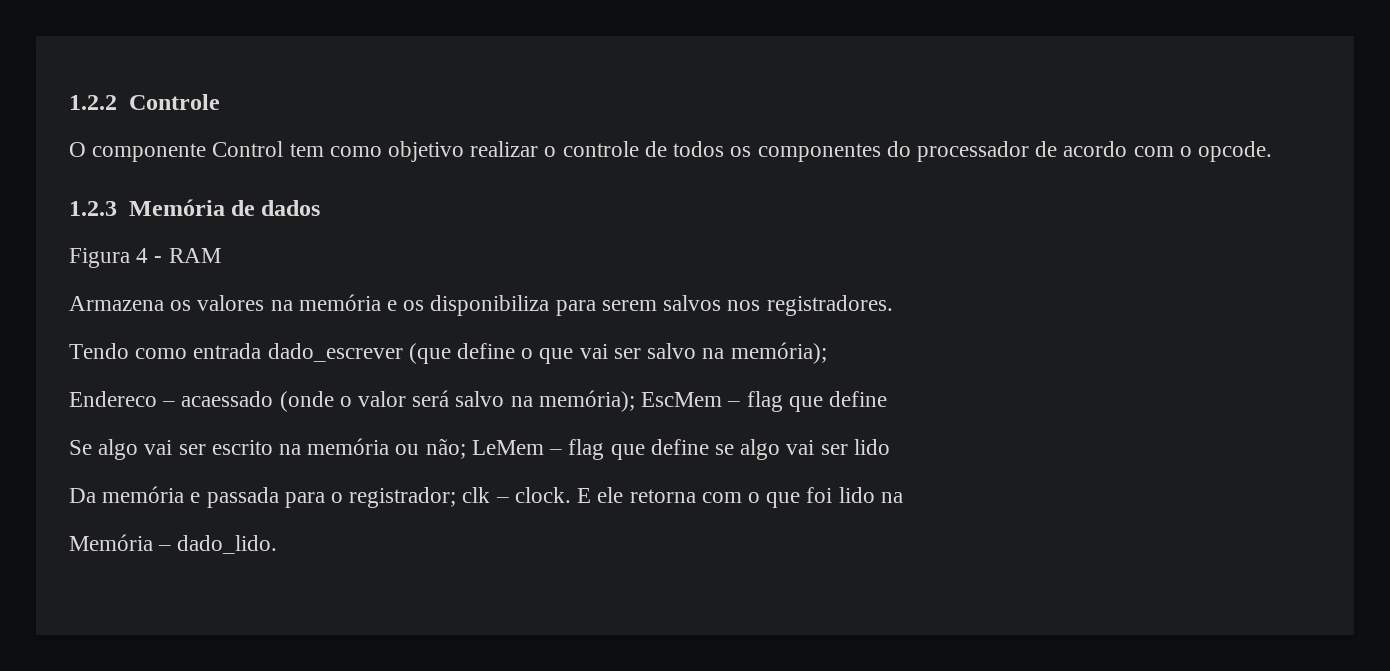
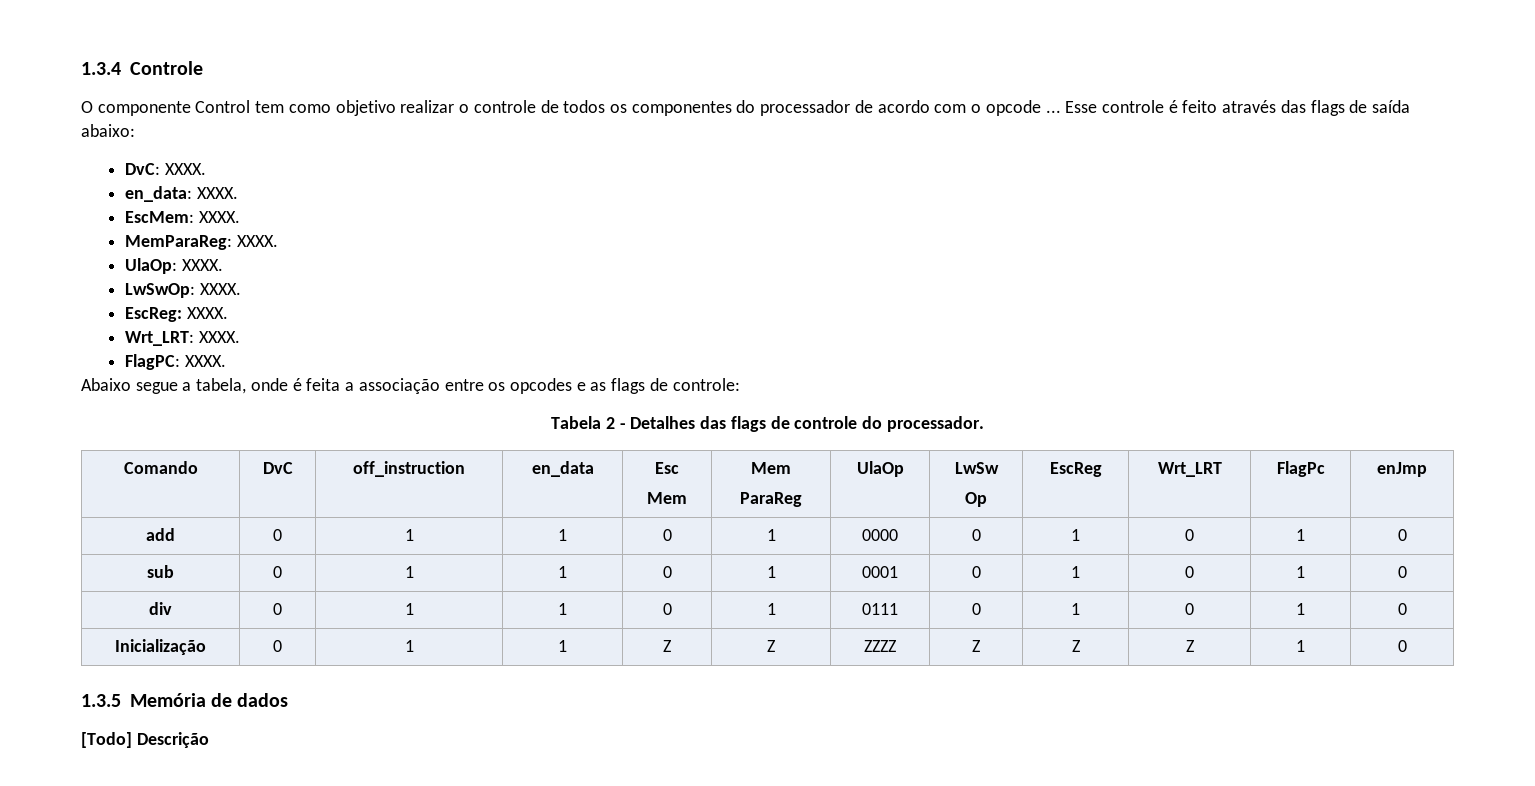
- 1.2.2 Controle
+ 1.3.4 Controle
- O componente Control tem como objetivo realizar o controle de todos os componentes do processador de acordo com o opcode.
- 1.2.3 Memória de dados
- Figura 4 - RAM
- Armazena os valores na memória e os disponibiliza para serem salvos nos registradores.
- Tendo como entrada dado_escrever (que define o que vai ser salvo na memória);
- Endereco – acaessado (onde o valor será salvo na memória); EscMem – flag que define
- Se algo vai ser escrito na memória ou não; LeMem – flag que define se algo vai ser lido
- Da memória e passada para o registrador; clk – clock. E ele retorna com o que foi lido na
- Memória – dado_lido.
+ O componente Control tem como objetivo realizar o controle de todos os componentes do processador de acordo com o opcode ... Esse controle é feito através das flags de saída abaixo:
+ DvC: XXXX.
+ en_data: XXXX.
+ EscMem: XXXX.
+ MemParaReg: XXXX.
+ UlaOp: XXXX.
+ LwSwOp: XXXX.
+ EscReg: XXXX.
+ Wrt_LRT: XXXX.
+ FlagPC: XXXX.
+ Abaixo segue a tabela, onde é feita a associação entre os opcodes e as flags de controle:
+ Tabela 2 - Detalhes das flags de controle do processador.
+ Comando | DvC | off_instruction | en_data | Esc
+ Mem | Mem
+ ParaReg | UlaOp | LwSw
+ Op | EscReg | Wrt_LRT | FlagPc | enJmp
+ add | 0 | 1 | 1 | 0 | 1 | 0000 | 0 | 1 | 0 | 1 | 0
+ sub | 0 | 1 | 1 | 0 | 1 | 0001 | 0 | 1 | 0 | 1 | 0
+ div | 0 | 1 | 1 | 0 | 1 | 0111 | 0 | 1 | 0 | 1 | 0
+ Inicialização | 0 | 1 | 1 | Z | Z | ZZZZ | Z | Z | Z | 1 | 0
+ 1.3.5 Memória de dados
+ [Todo] Descrição

